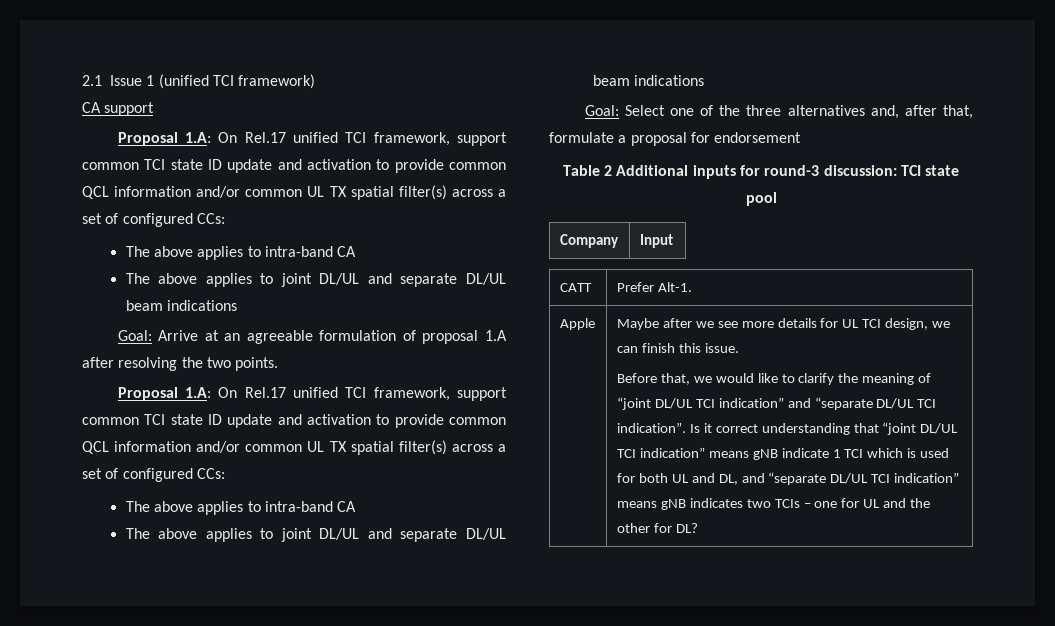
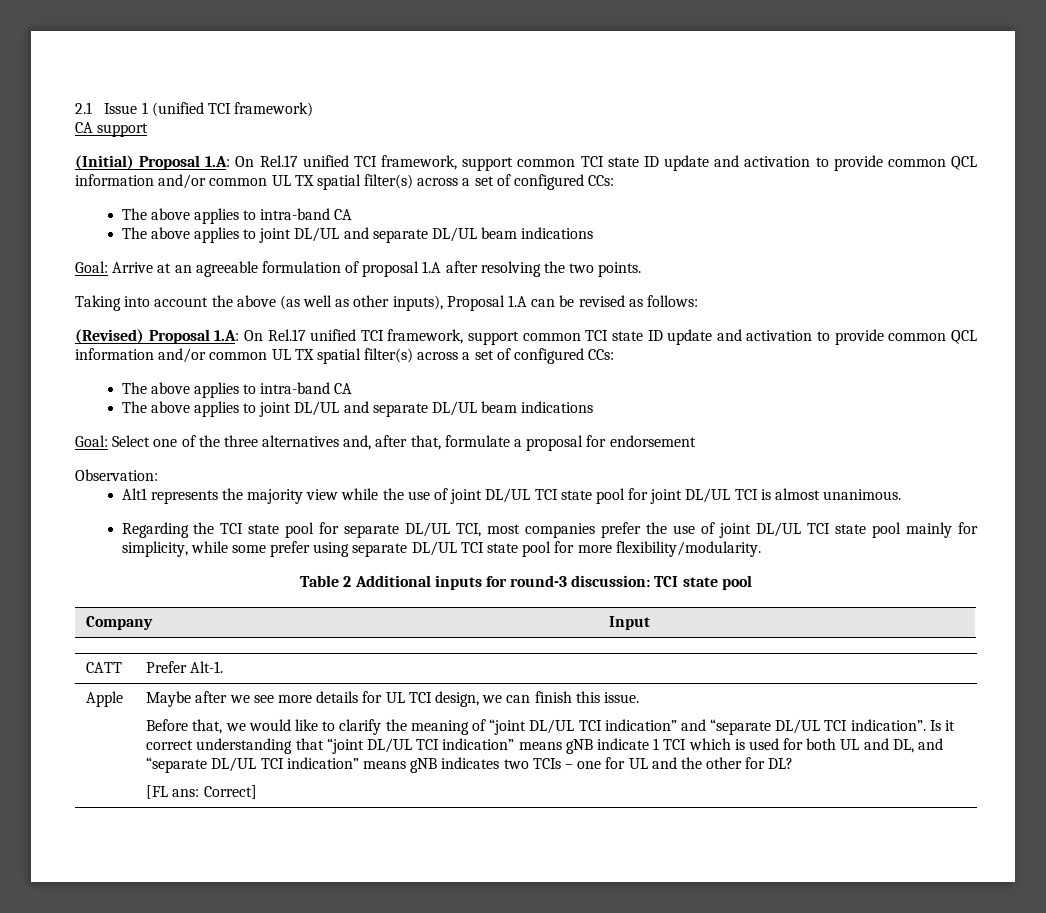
  CA support
- Proposal 1.A: On Rel.17 unified TCI framework, support common TCI state ID update and activation to provide common QCL information and/or common UL TX spatial filter(s) across a set of configured CCs:
+ (Initial) Proposal 1.A: On Rel.17 unified TCI framework, support common TCI state ID update and activation to provide common QCL information and/or common UL TX spatial filter(s) across a set of configured CCs:
  Goal: Arrive at an agreeable formulation of proposal 1.A after resolving the two points.
- Proposal 1.A: On Rel.17 unified TCI framework, support common TCI state ID update and activation to provide common QCL information and/or common UL TX spatial filter(s) across a set of configured CCs:
+ Taking into account the above (as well as other inputs), Proposal 1.A can be revised as follows:
+ (Revised) Proposal 1.A: On Rel.17 unified TCI framework, support common TCI state ID update and activation to provide common QCL information and/or common UL TX spatial filter(s) across a set of configured CCs:
+ Observation:
+ Alt1 represents the majority view while the use of joint DL/UL TCI state pool for joint DL/UL TCI is almost unanimous.
+ Regarding the TCI state pool for separate DL/UL TCI, most companies prefer the use of joint DL/UL TCI state pool mainly for simplicity, while some prefer using separate DL/UL TCI state pool for more flexibility/modularity.
+ [FL ans: Correct]

